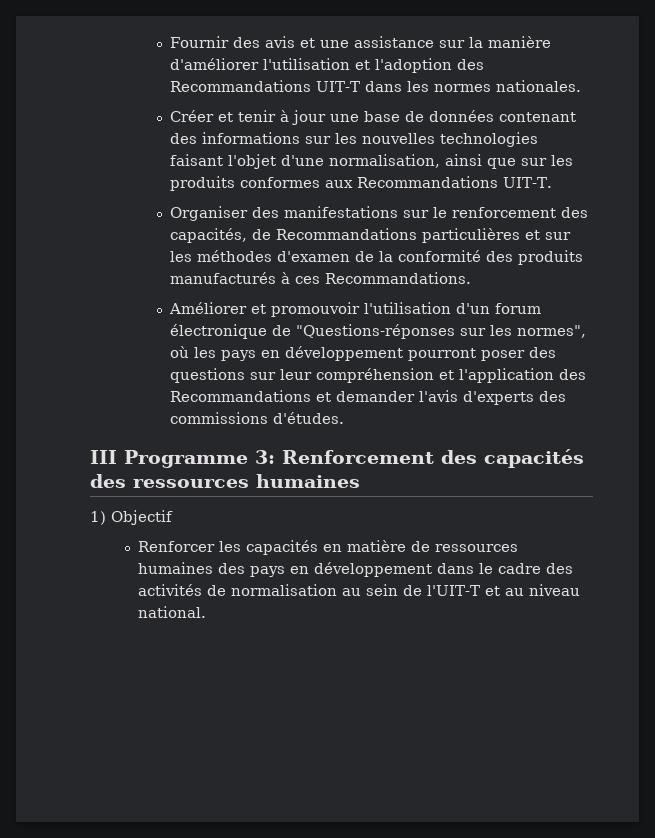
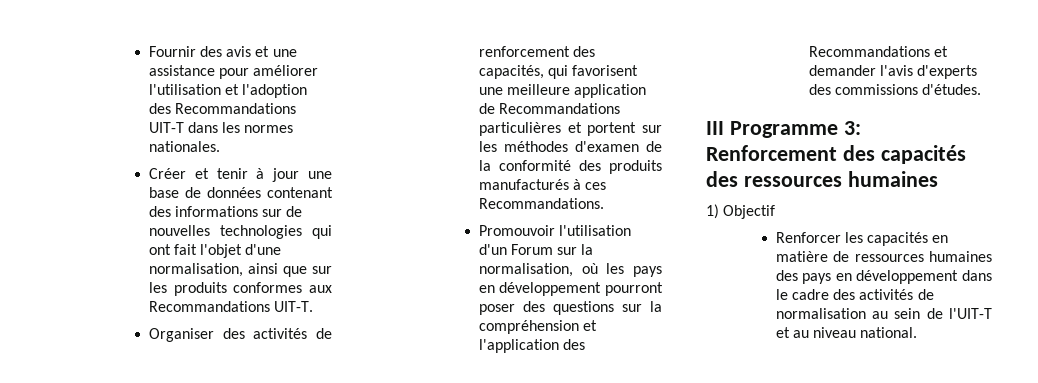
- Fournir des avis et une assistance sur la manière d'améliorer l'utilisation et l'adoption des Recommandations UIT-T dans les normes nationales.
+ Fournir des avis et une assistance pour améliorer l'utilisation et l'adoption des Recommandations UIT-T dans les normes nationales.
- Créer et tenir à jour une base de données contenant des informations sur les nouvelles technologies faisant l'objet d'une normalisation, ainsi que sur les produits conformes aux Recommandations UIT-T.
+ Créer et tenir à jour une base de données contenant des informations sur de nouvelles technologies qui ont fait l'objet d'une normalisation, ainsi que sur les produits conformes aux Recommandations UIT-T.
- Organiser des manifestations sur le renforcement des capacités, de Recommandations particulières et sur les méthodes d'examen de la conformité des produits manufacturés à ces Recommandations.
+ Organiser des activités de renforcement des capacités, qui favorisent une meilleure application de Recommandations particulières et portent sur les méthodes d'examen de la conformité des produits manufacturés à ces Recommandations.
- Améliorer et promouvoir l'utilisation d'un forum électronique de "Questions-réponses sur les normes", où les pays en développement pourront poser des questions sur leur compréhension et l'application des Recommandations et demander l'avis d'experts des commissions d'études.
+ Promouvoir l'utilisation d'un Forum sur la normalisation, où les pays en développement pourront poser des questions sur la compréhension et l'application des Recommandations et demander l'avis d'experts des commissions d'études.

